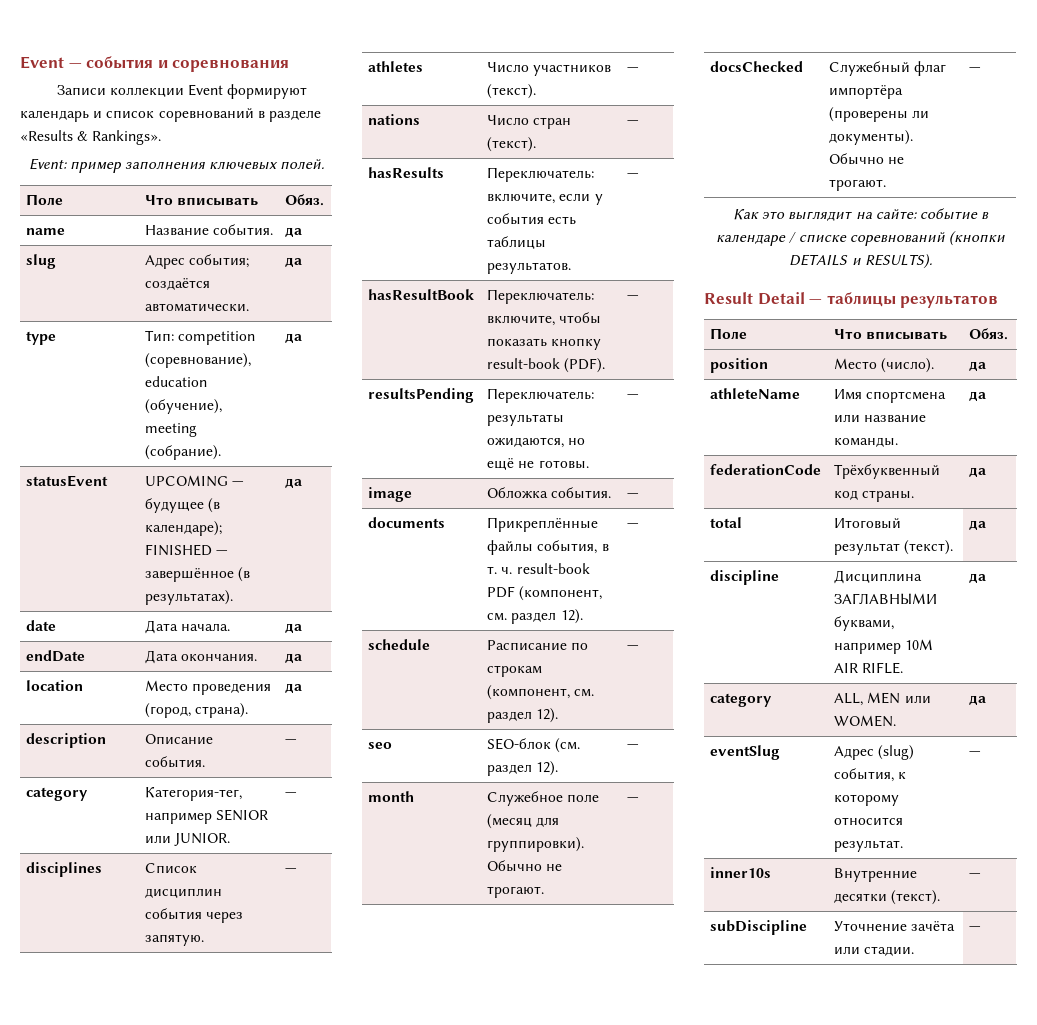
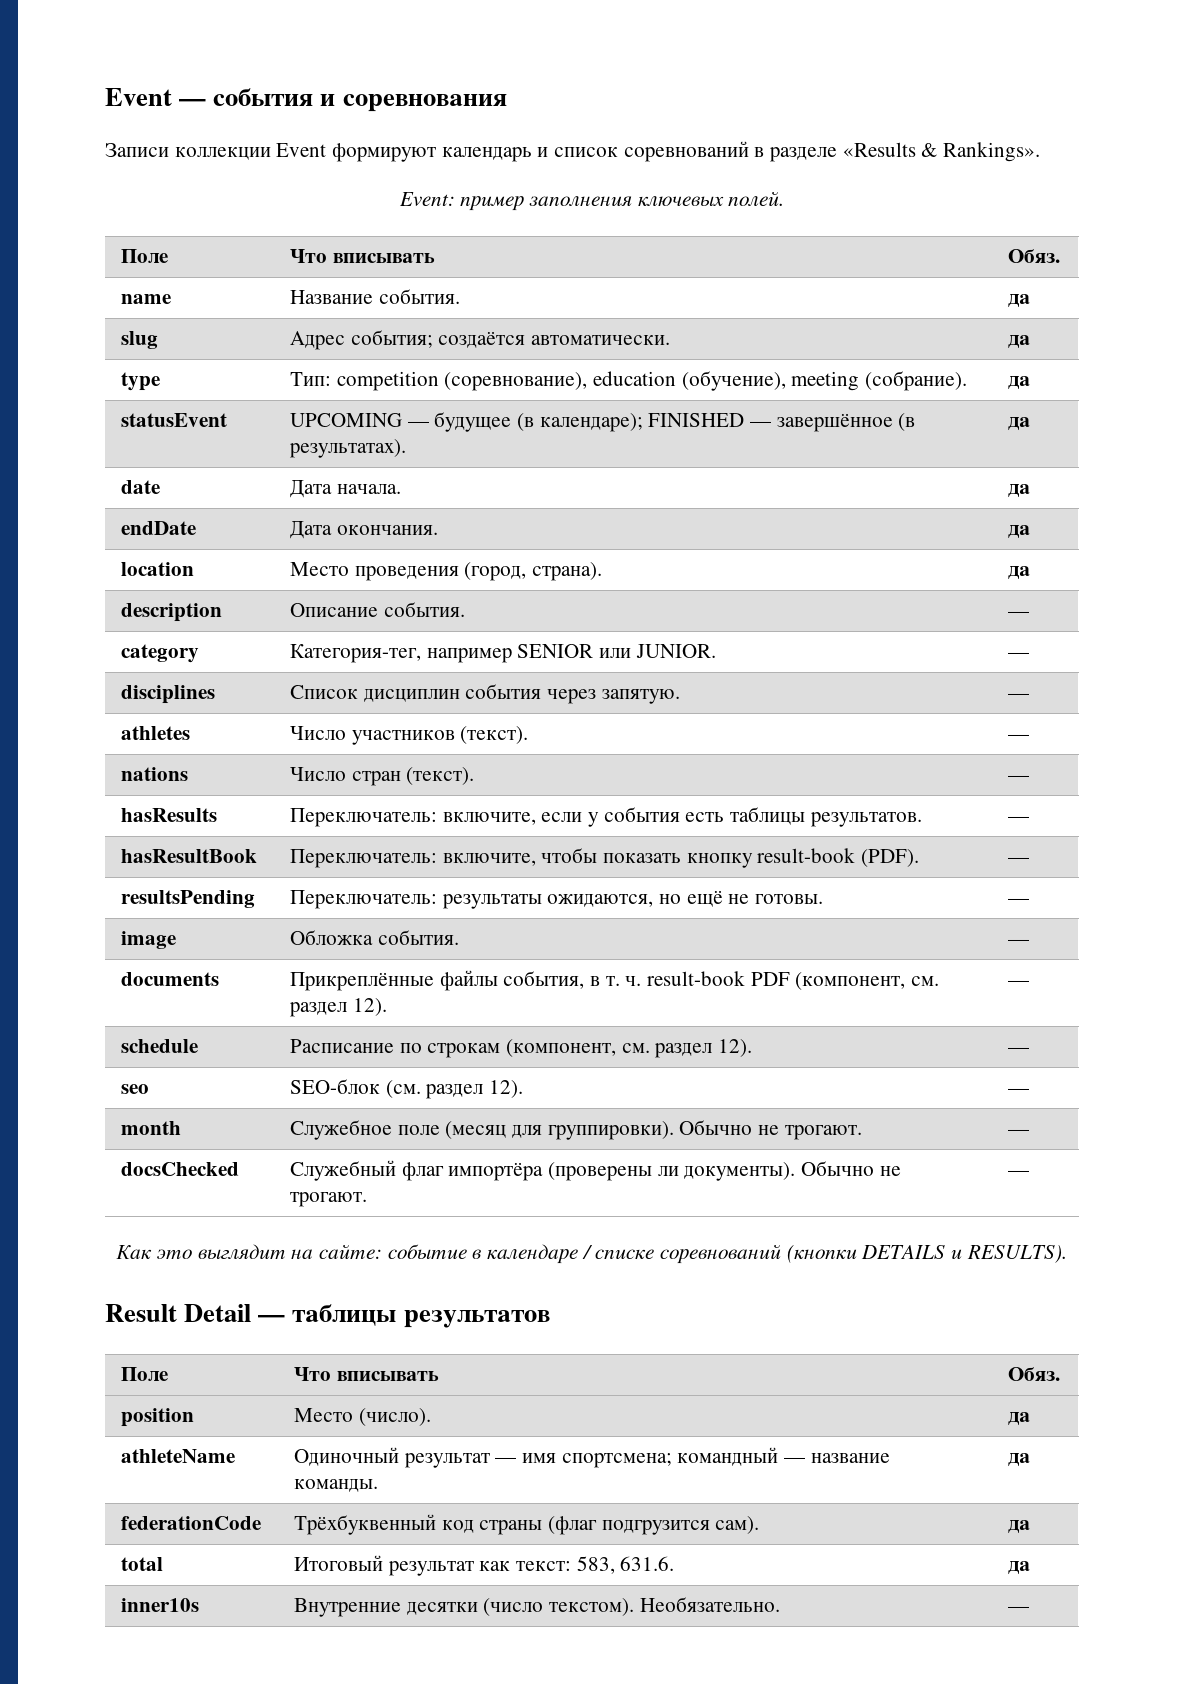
- athleteName | Имя спортсмена или название команды. | да
+ athleteName | Одиночный результат — имя спортсмена; командный — название команды. | да
- federationCode | Трёхбуквенный код страны. | да
+ federationCode | Трёхбуквенный код страны (флаг подгрузится сам). | да
- total | Итоговый результат (текст). | да
- discipline | Дисциплина ЗАГЛАВНЫМИ буквами, например 10M AIR RIFLE. | да
- category | ALL, MEN или WOMEN. | да
- eventSlug | Адрес (slug) события, к которому относится результат. | —
- inner10s | Внутренние десятки (текст). | —
- subDiscipline | Уточнение зачёта или стадии. | —
+ total | Итоговый результат как текст: 583, 631.6. | да
+ inner10s | Внутренние десятки (число текстом). Необязательно. | —

